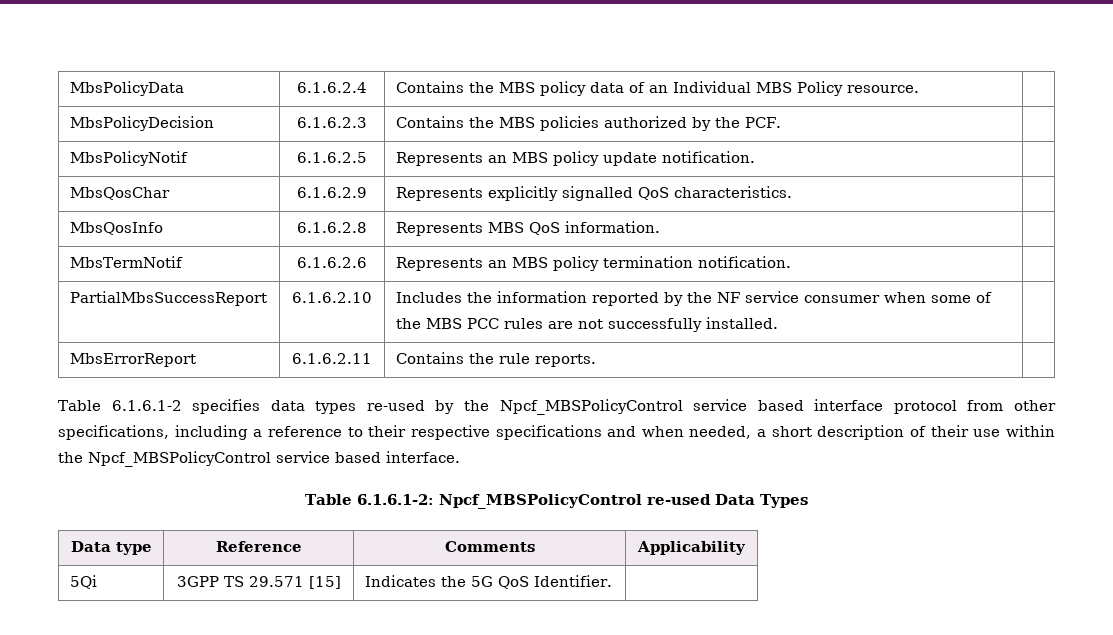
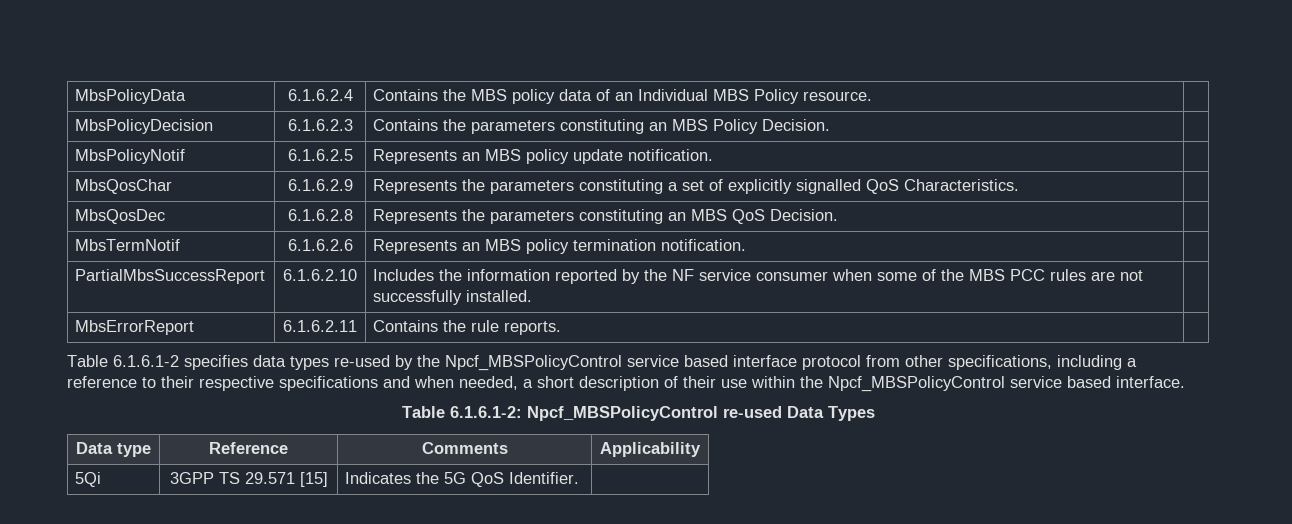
- MbsPolicyDecision | 6.1.6.2.3 | Contains the MBS policies authorized by the PCF. |
+ MbsPolicyDecision | 6.1.6.2.3 | Contains the parameters constituting an MBS Policy Decision. |
- MbsQosChar | 6.1.6.2.9 | Represents explicitly signalled QoS characteristics. |
- MbsQosInfo | 6.1.6.2.8 | Represents MBS QoS information. |
+ MbsQosChar | 6.1.6.2.9 | Represents the parameters constituting a set of explicitly signalled QoS Characteristics. |
+ MbsQosDec | 6.1.6.2.8 | Represents the parameters constituting an MBS QoS Decision. |

